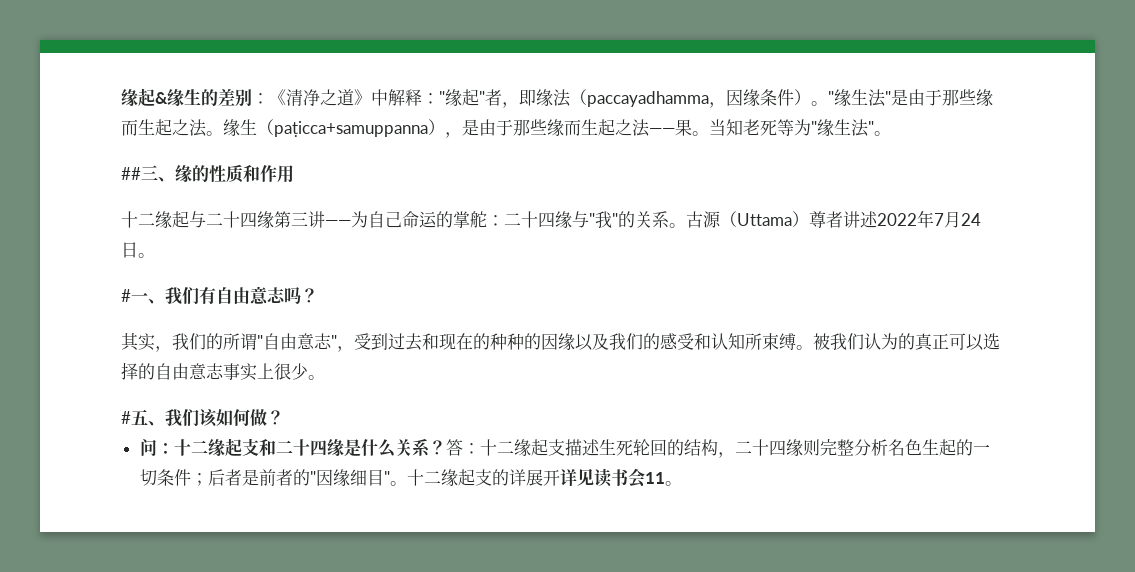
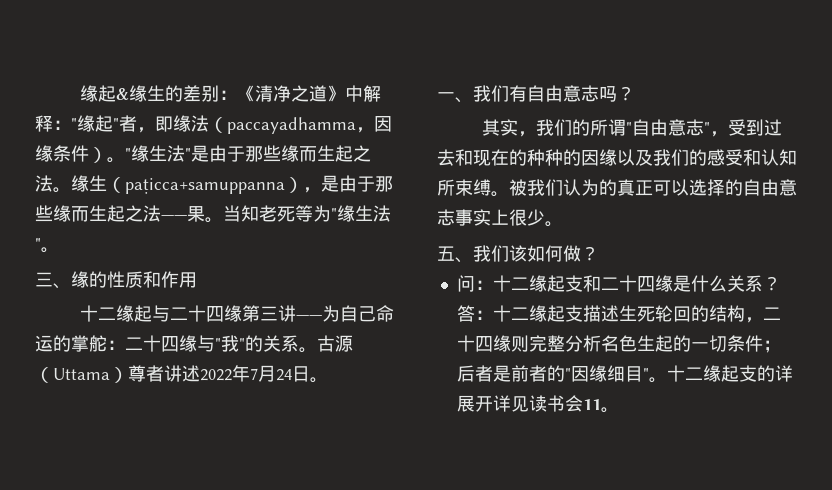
- ##三、缘的性质和作用
+ 三、缘的性质和作用
- #一、我们有自由意志吗？
+ 一、我们有自由意志吗？
- #五、我们该如何做？
+ 五、我们该如何做？

